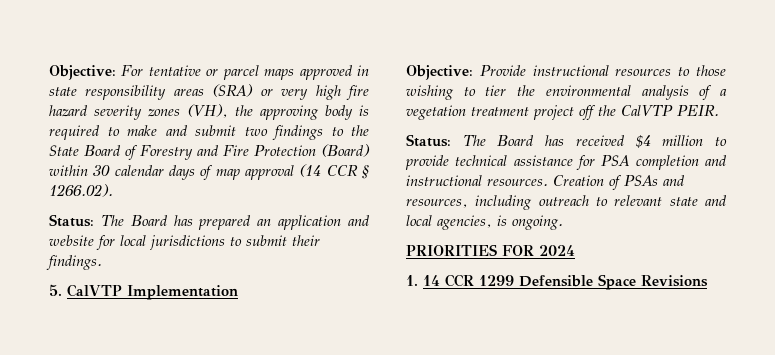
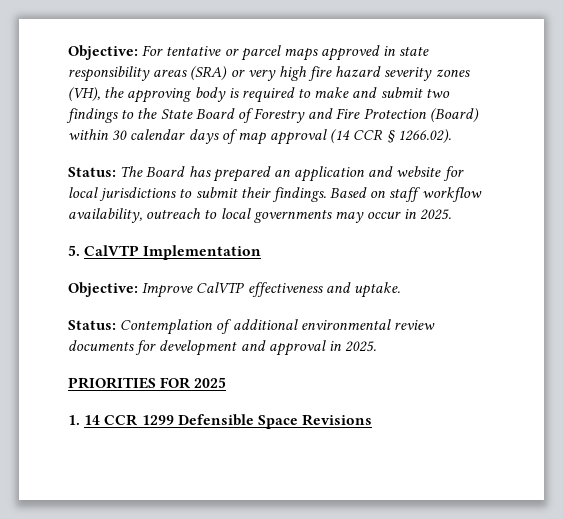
- Status: The Board has prepared an application and website for local jurisdictions to submit their findings.
+ Status: The Board has prepared an application and website for local jurisdictions to submit their findings. Based on staff workflow availability, outreach to local governments may occur in 2025.
  5. CalVTP Implementation
- Objective: Provide instructional resources to those wishing to tier the environmental analysis of a vegetation treatment project off the CalVTP PEIR.
- Status: The Board has received $4 million to provide technical assistance for PSA completion and instructional resources. Creation of PSAs and resources, including outreach to relevant state and local agencies, is ongoing.
+ Objective: Improve CalVTP effectiveness and uptake.
+ Status: Contemplation of additional environmental review documents for development and approval in 2025.
- PRIORITIES FOR 2024
+ PRIORITIES FOR 2025

